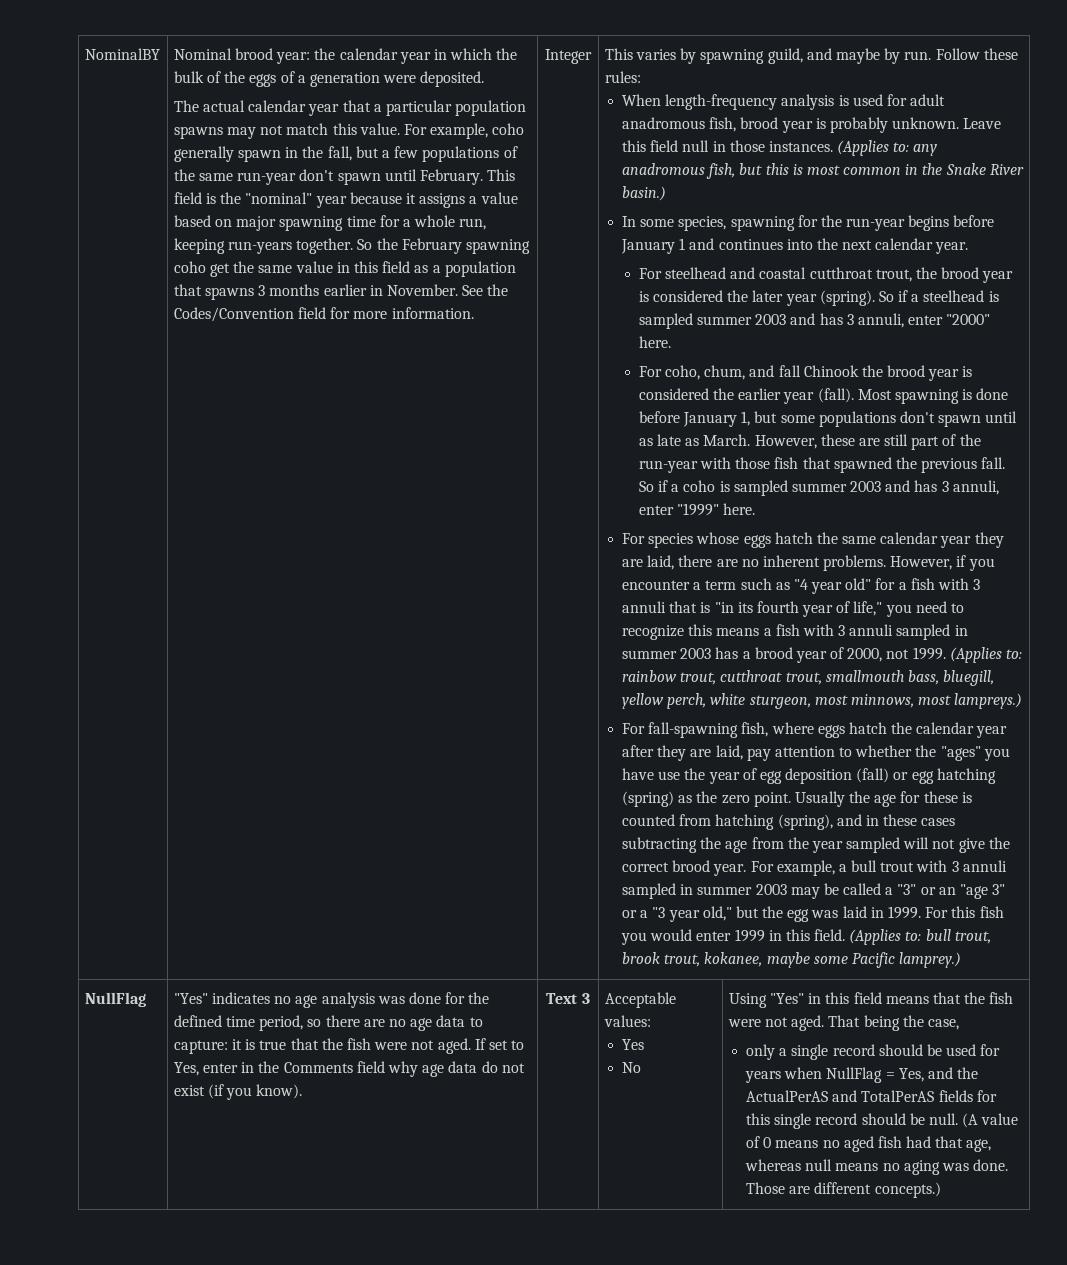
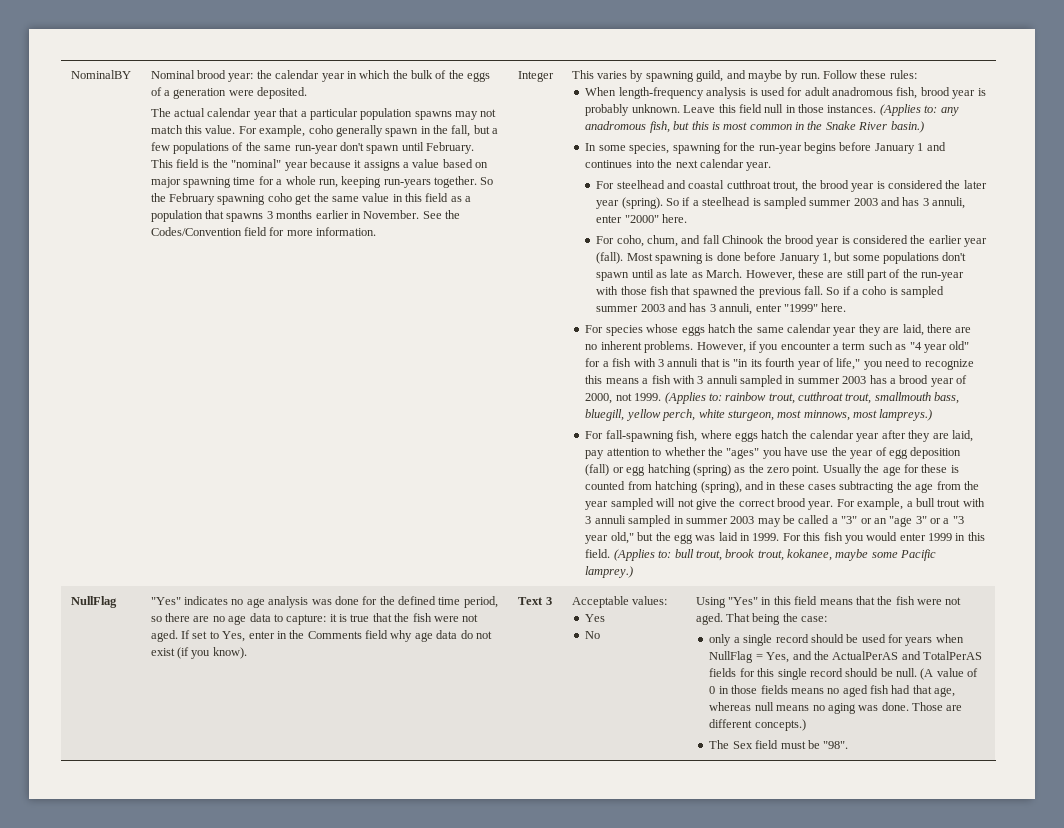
- That being the case,
+ That being the case:
- (A value of 0 means no aged fish had that age, whereas null means no aging was done.
+ (A value of 0 in those fields means no aged fish had that age, whereas null means no aging was done.
+ The Sex field must be "98".

